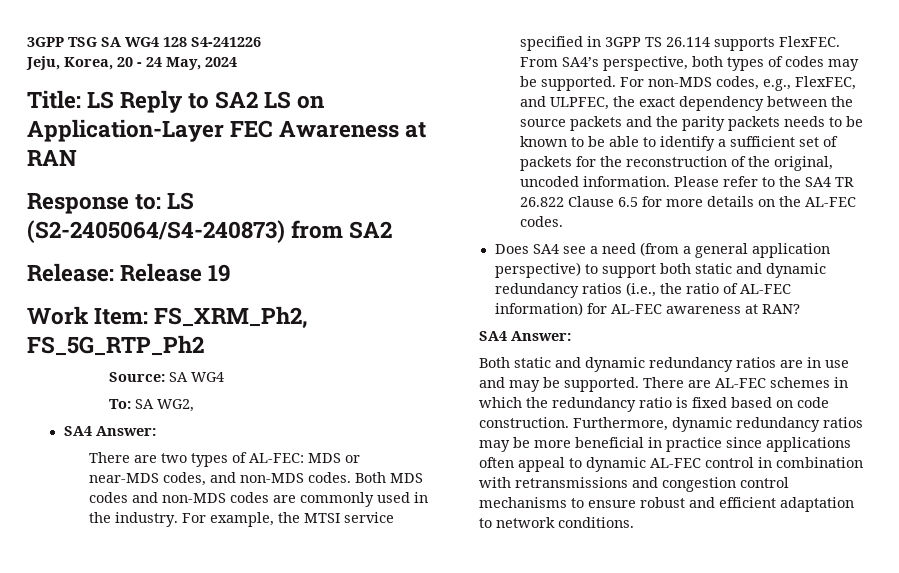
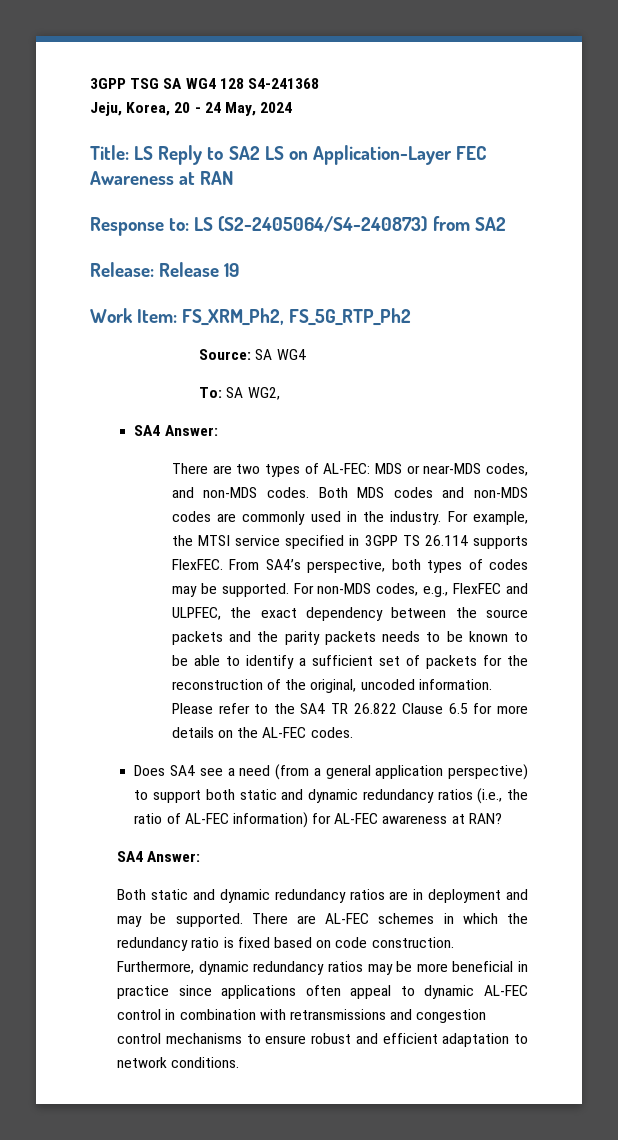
- 3GPP TSG SA WG4 128 S4-241226
+ 3GPP TSG SA WG4 128 S4-241368
- For non-MDS codes, e.g., FlexFEC, and ULPFEC, the exact dependency between the source packets and the parity packets needs to be known to be able to identify a sufficient set of packets for the reconstruction of the original, uncoded information.
+ For non-MDS codes, e.g., FlexFEC and ULPFEC, the exact dependency between the source packets and the parity packets needs to be known to be able to identify a sufficient set of packets for the reconstruction of the original, uncoded information.
- Both static and dynamic redundancy ratios are in use and may be supported.
+ Both static and dynamic redundancy ratios are in deployment and may be supported.

